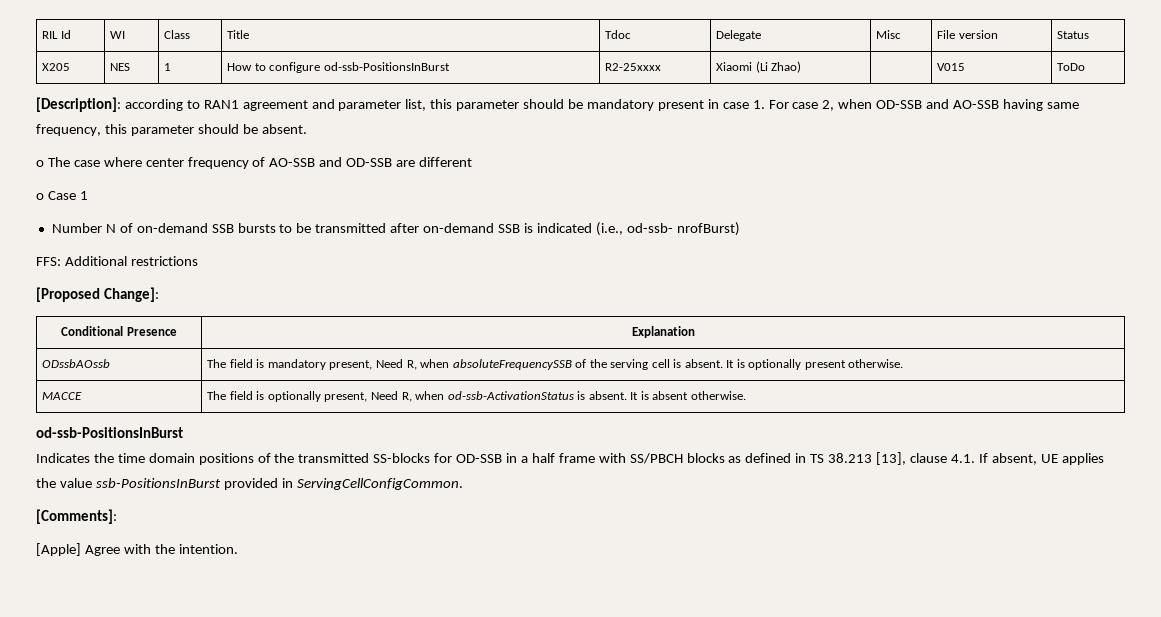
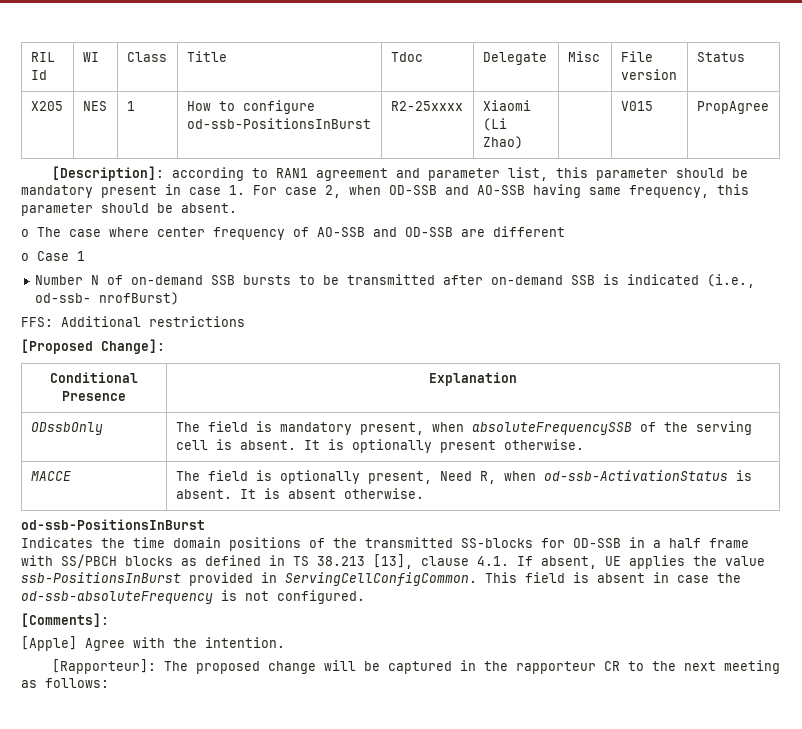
- X205 | NES | 1 | How to configure od-ssb-PositionsInBurst | R2-25xxxx | Xiaomi (Li Zhao) | | V015 | ToDo
+ X205 | NES | 1 | How to configure od-ssb-PositionsInBurst | R2-25xxxx | Xiaomi (Li Zhao) | | V015 | PropAgree
- ODssbAOssb | The field is mandatory present, Need R, when absoluteFrequencySSB of the serving cell is absent. It is optionally present otherwise.
+ ODssbOnly | The field is mandatory present, when absoluteFrequencySSB of the serving cell is absent. It is optionally present otherwise.
+ This field is absent in case the od-ssb-absoluteFrequency is not configured.
+ [Rapporteur]: The proposed change will be captured in the rapporteur CR to the next meeting as follows:

